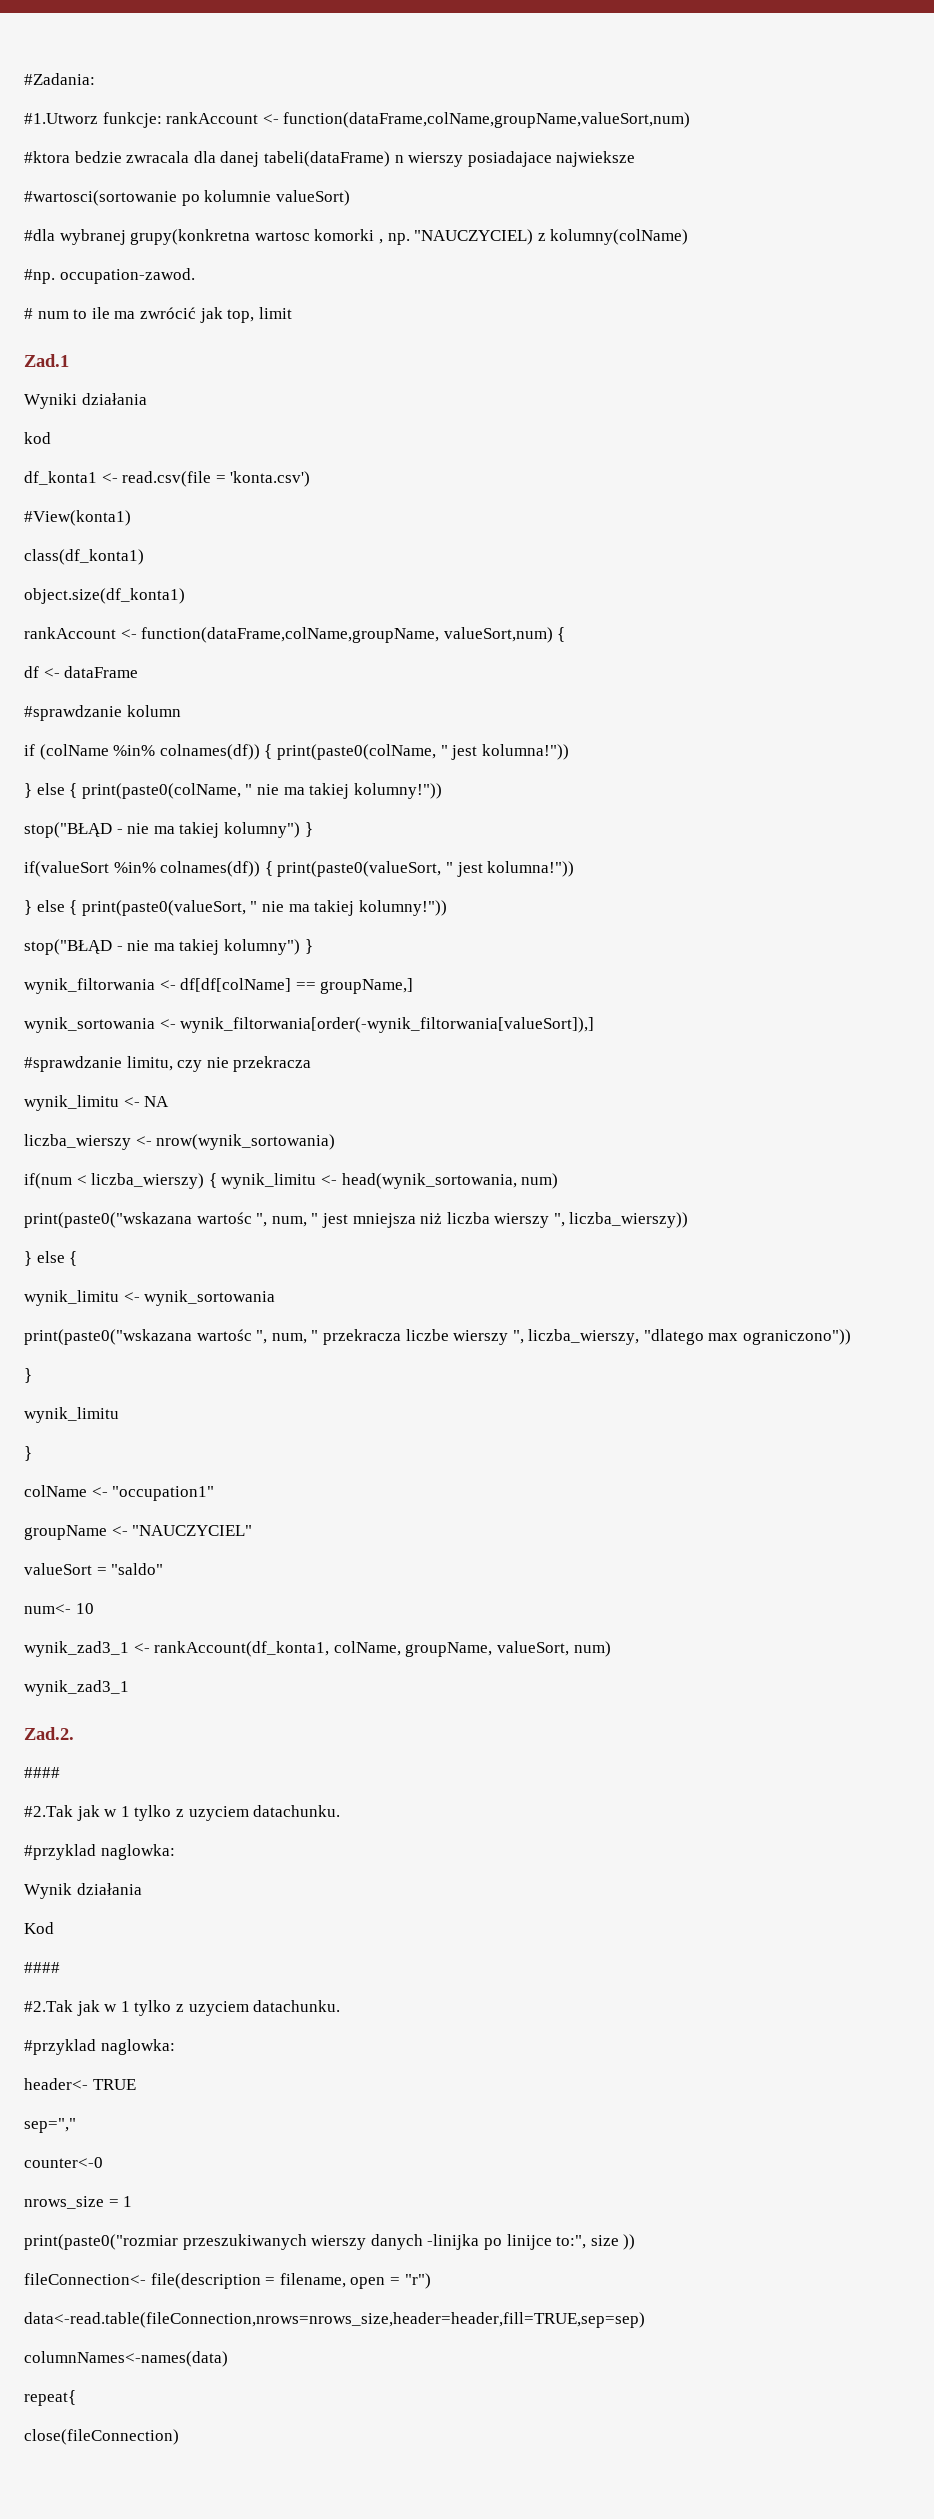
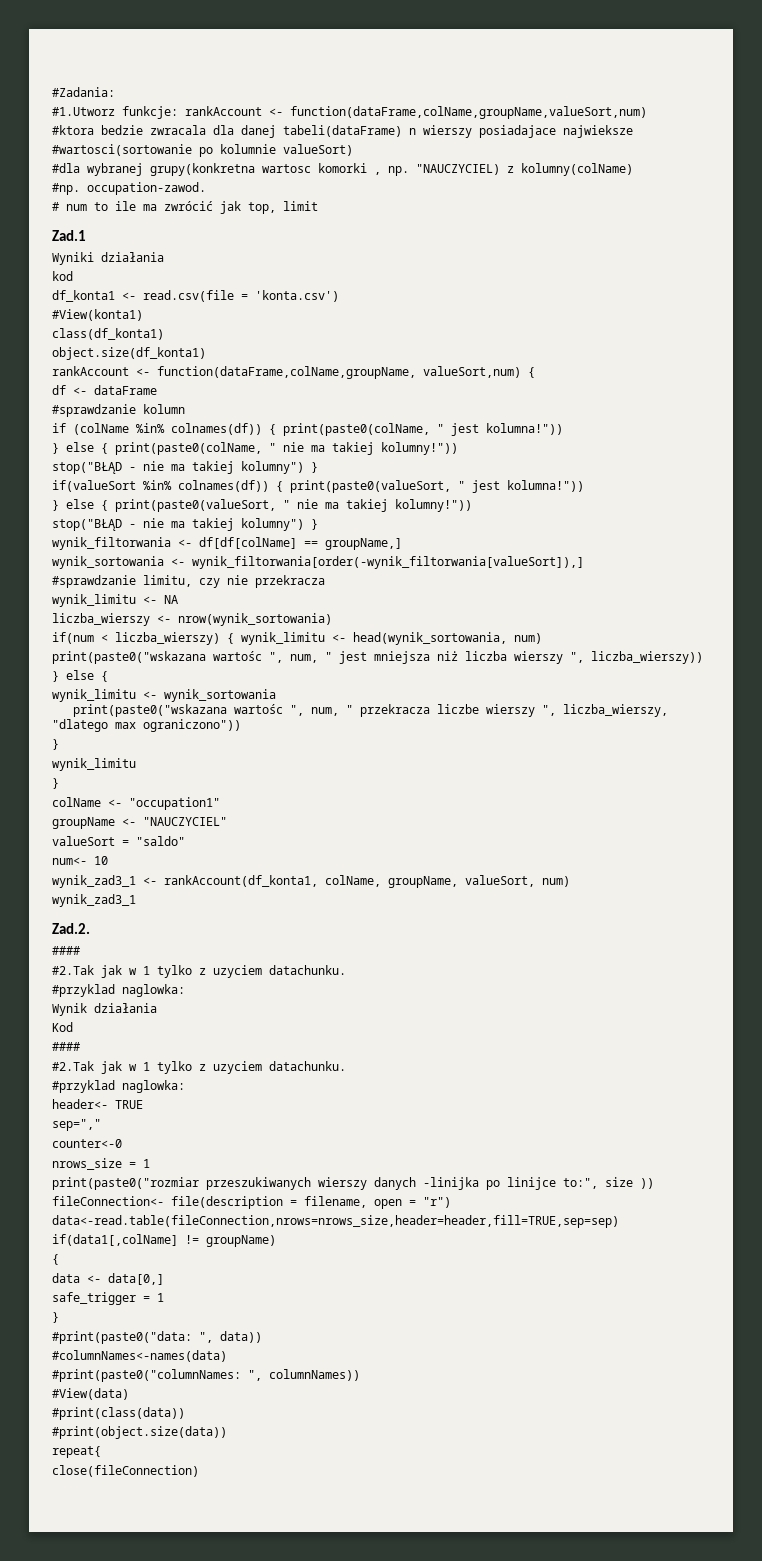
- columnNames<-names(data)
+ if(data1[,colName] != groupName)
+ {
+ data <- data[0,]
+ safe_trigger = 1
+ }
+ #print(paste0("data: ", data))
+ #columnNames<-names(data)
+ #print(paste0("columnNames: ", columnNames))
+ #View(data)
+ #print(class(data))
+ #print(object.size(data))

